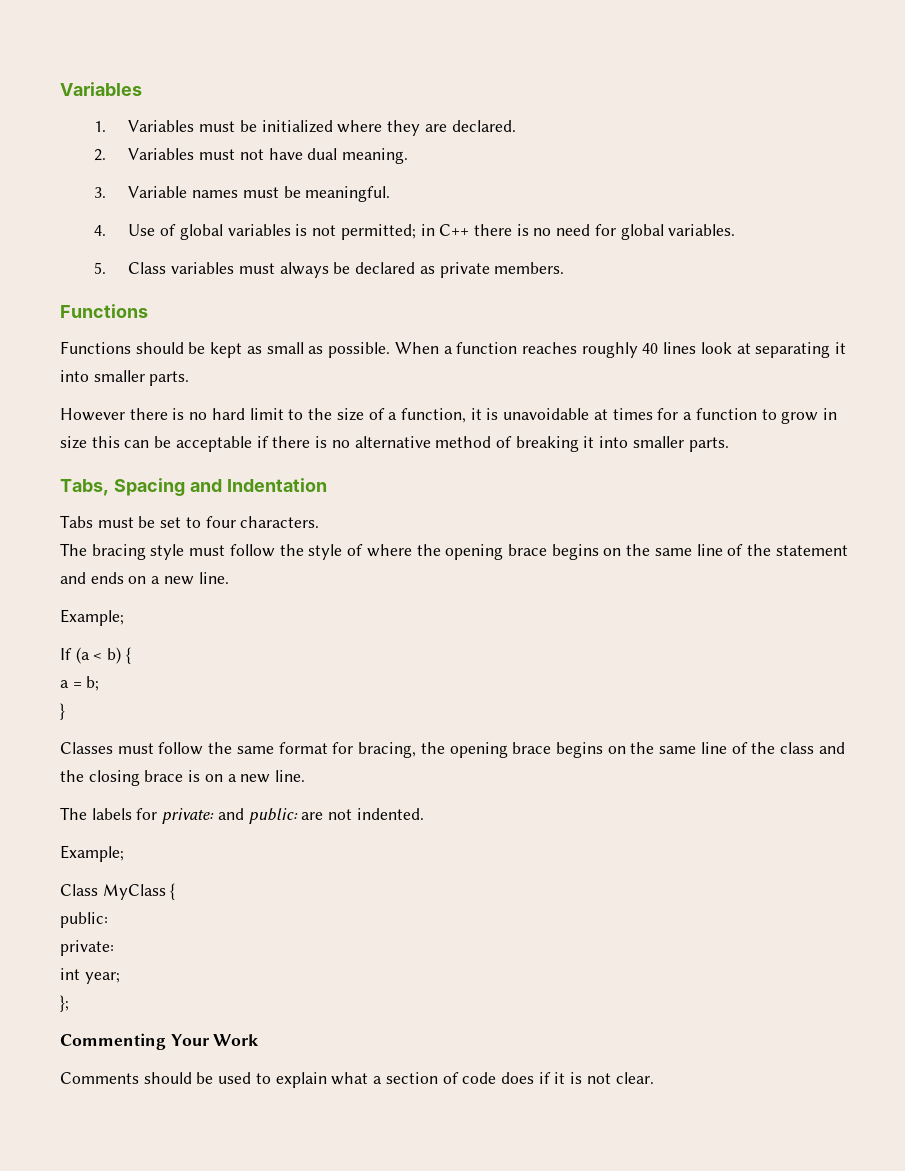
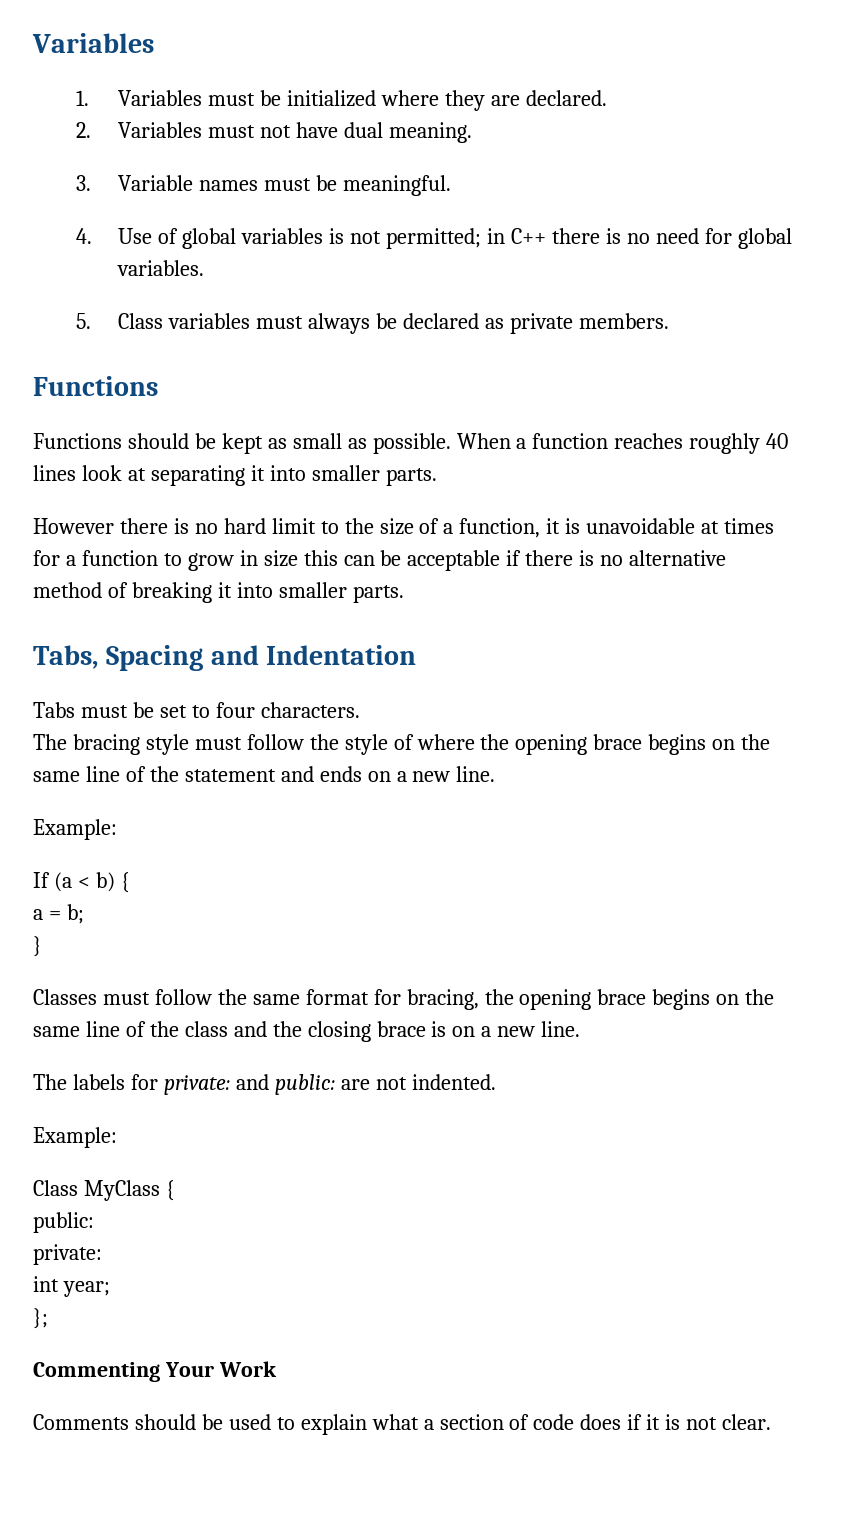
  The bracing style must follow the style of where the opening brace begins on the same line of the statement and ends on a new line.
- Example;
+ Example:
  The labels for private: and public: are not indented.
- Example;
+ Example:

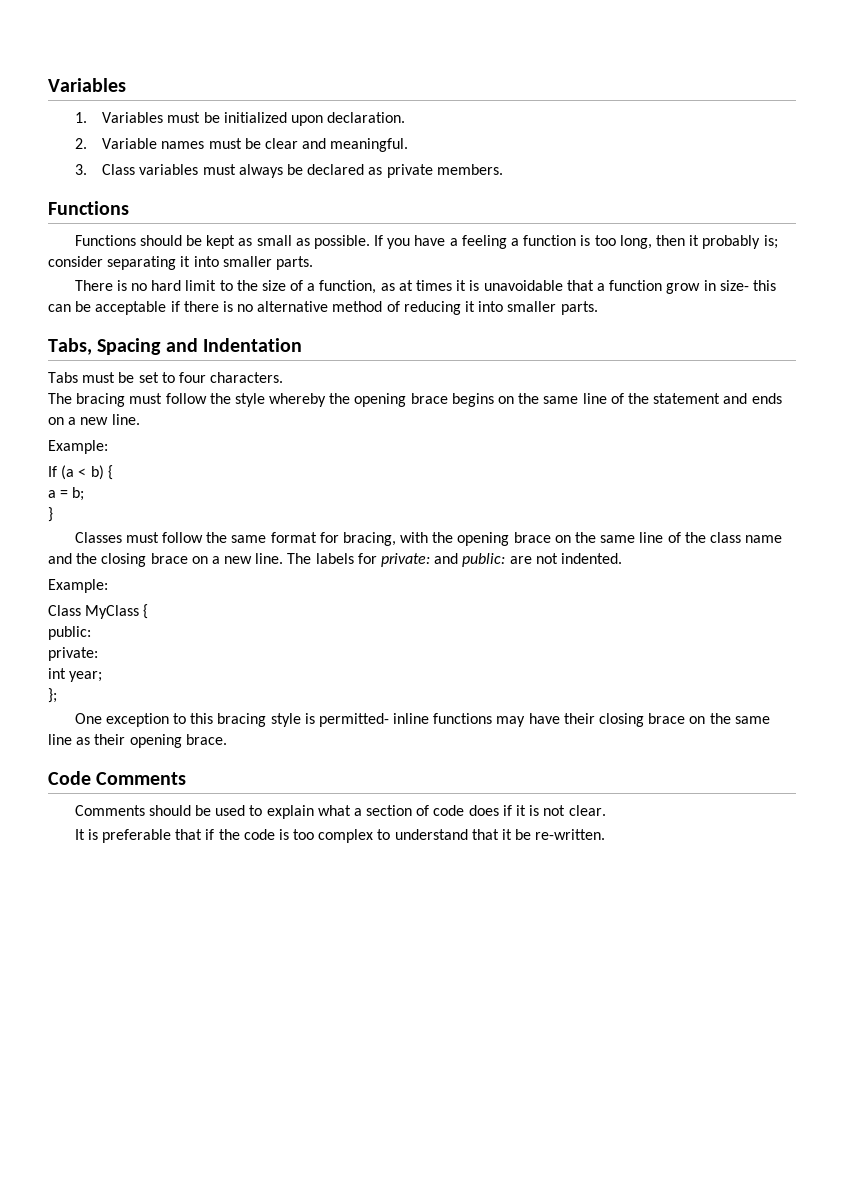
- 1. Variables must be initialized where they are declared.
- 2. Variables must not have dual meaning.
- 3. Variable names must be meaningful.
+ 1. Variables must be initialized upon declaration.
+ 2. Variable names must be clear and meaningful.
- 4. Use of global variables is not permitted; in C++ there is no need for global variables.
- 5. Class variables must always be declared as private members.
+ 3. Class variables must always be declared as private members.
- When a function reaches roughly 40 lines look at separating it into smaller parts.
+ If you have a feeling a function is too long, then it probably is; consider separating it into smaller parts.
- However there is no hard limit to the size of a function, it is unavoidable at times for a function to grow in size this can be acceptable if there is no alternative method of breaking it into smaller parts.
+ There is no hard limit to the size of a function, as at times it is unavoidable that a function grow in size- this can be acceptable if there is no alternative method of reducing it into smaller parts.
- The bracing style must follow the style of where the opening brace begins on the same line of the statement and ends on a new line.
+ The bracing must follow the style whereby the opening brace begins on the same line of the statement and ends on a new line.
- Classes must follow the same format for bracing, the opening brace begins on the same line of the class and the closing brace is on a new line.
- The labels for private: and public: are not indented.
+ Classes must follow the same format for bracing, with the opening brace on the same line of the class name and the closing brace on a new line. The labels for private: and public: are not indented.
- Commenting Your Work
+ One exception to this bracing style is permitted- inline functions may have their closing brace on the same line as their opening brace.
+ Code Comments
+ It is preferable that if the code is too complex to understand that it be re-written.

